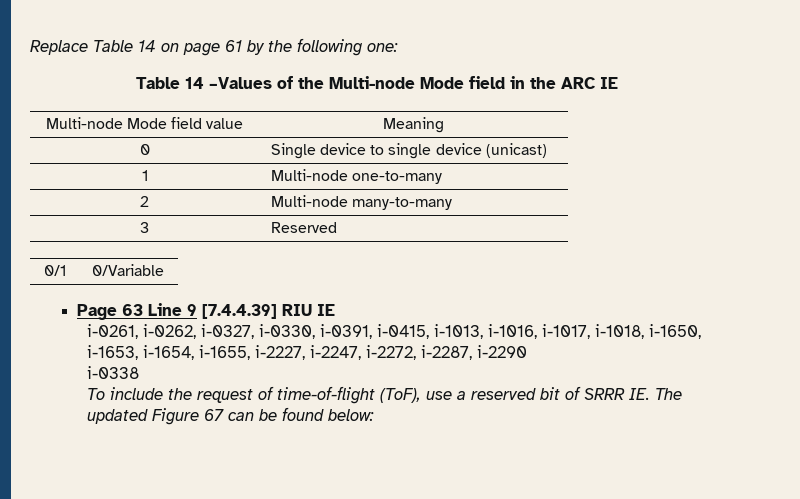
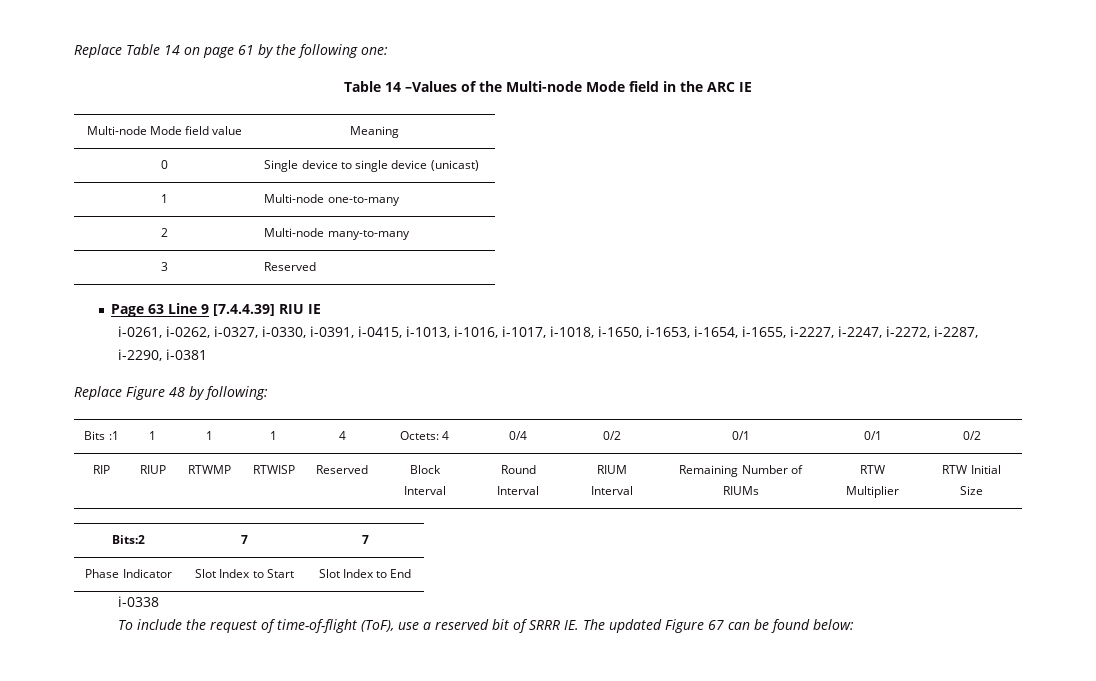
- 0/1 | 0/Variable
- i-0261, i-0262, i-0327, i-0330, i-0391, i-0415, i-1013, i-1016, i-1017, i-1018, i-1650, i-1653, i-1654, i-1655, i-2227, i-2247, i-2272, i-2287, i-2290
+ i-0261, i-0262, i-0327, i-0330, i-0391, i-0415, i-1013, i-1016, i-1017, i-1018, i-1650, i-1653, i-1654, i-1655, i-2227, i-2247, i-2272, i-2287, i-2290, i-0381
+ Replace Figure 48 by following:
+ Bits :1 | 1 | 1 | 1 | 4 | Octets: 4 | 0/4 | 0/2 | 0/1 | 0/1 | 0/2
+ RIP | RIUP | RTWMP | RTWISP | Reserved | Block Interval | Round Interval | RIUM Interval | Remaining Number of RIUMs | RTW Multiplier | RTW Initial Size
+ Bits:2 | 7 | 7
+ Phase Indicator | Slot Index to Start | Slot Index to End

